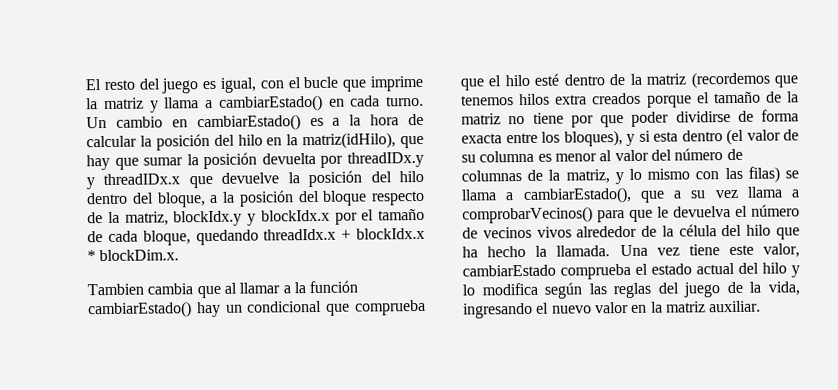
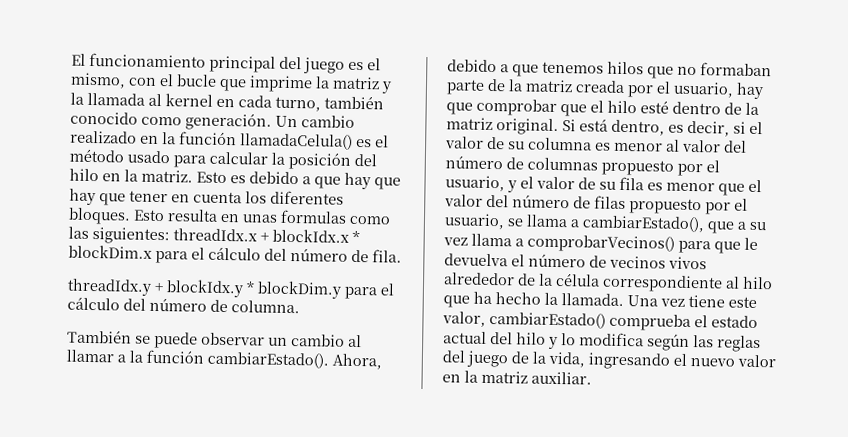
- El resto del juego es igual, con el bucle que imprime la matriz y llama a cambiarEstado() en cada turno. Un cambio en cambiarEstado() es a la hora de calcular la posición del hilo en la matriz(idHilo), que hay que sumar la posición devuelta por threadIDx.y y threadIDx.x que devuelve la posición del hilo dentro del bloque, a la posición del bloque respecto de la matriz, blockIdx.y y blockIdx.x por el tamaño de cada bloque, quedando threadIdx.x + blockIdx.x * blockDim.x.
- Tambien cambia que al llamar a la función cambiarEstado() hay un condicional que comprueba que el hilo esté dentro de la matriz (recordemos que tenemos hilos extra creados porque el tamaño de la matriz no tiene por que poder dividirse de forma exacta entre los bloques), y si esta dentro (el valor de su columna es menor al valor del número de columnas de la matriz, y lo mismo con las filas) se llama a cambiarEstado(), que a su vez llama a comprobarVecinos() para que le devuelva el número de vecinos vivos alrededor de la célula del hilo que ha hecho la llamada.
+ El funcionamiento principal del juego es el mismo, con el bucle que imprime la matriz y la llamada al kernel en cada turno, también conocido como generación. Un cambio realizado en la función llamadaCelula() es el método usado para calcular la posición del hilo en la matriz. Esto es debido a que hay que hay que tener en cuenta los diferentes bloques. Esto resulta en unas formulas como las siguientes: threadIdx.x + blockIdx.x * blockDim.x para el cálculo del número de fila.
+ threadIdx.y + blockIdx.y * blockDim.y para el cálculo del número de columna.
+ También se puede observar un cambio al llamar a la función cambiarEstado(). Ahora, debido a que tenemos hilos que no formaban parte de la matriz creada por el usuario, hay que comprobar que el hilo esté dentro de la matriz original. Si está dentro, es decir, si el valor de su columna es menor al valor del número de columnas propuesto por el usuario, y el valor de su fila es menor que el valor del número de filas propuesto por el usuario, se llama a cambiarEstado(), que a su vez llama a comprobarVecinos() para que le devuelva el número de vecinos vivos alrededor de la célula correspondiente al hilo que ha hecho la llamada.
- Una vez tiene este valor, cambiarEstado comprueba el estado actual del hilo y lo modifica según las reglas del juego de la vida, ingresando el nuevo valor en la matriz auxiliar.
+ Una vez tiene este valor, cambiarEstado() comprueba el estado actual del hilo y lo modifica según las reglas del juego de la vida, ingresando el nuevo valor en la matriz auxiliar.

